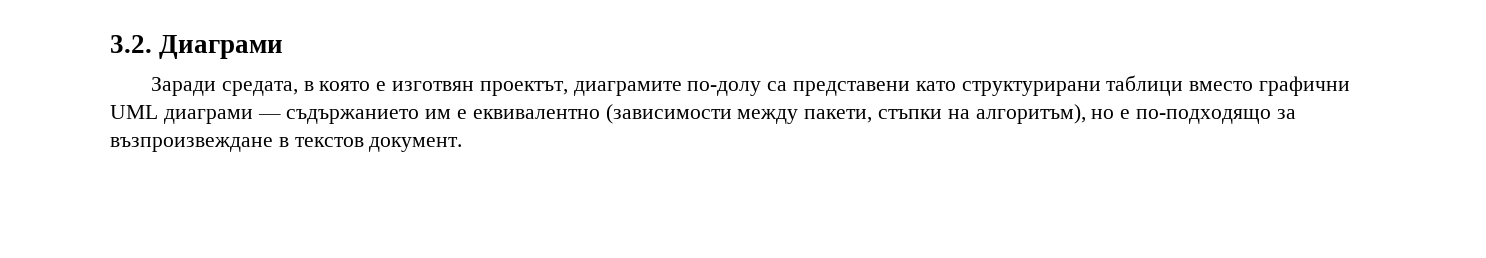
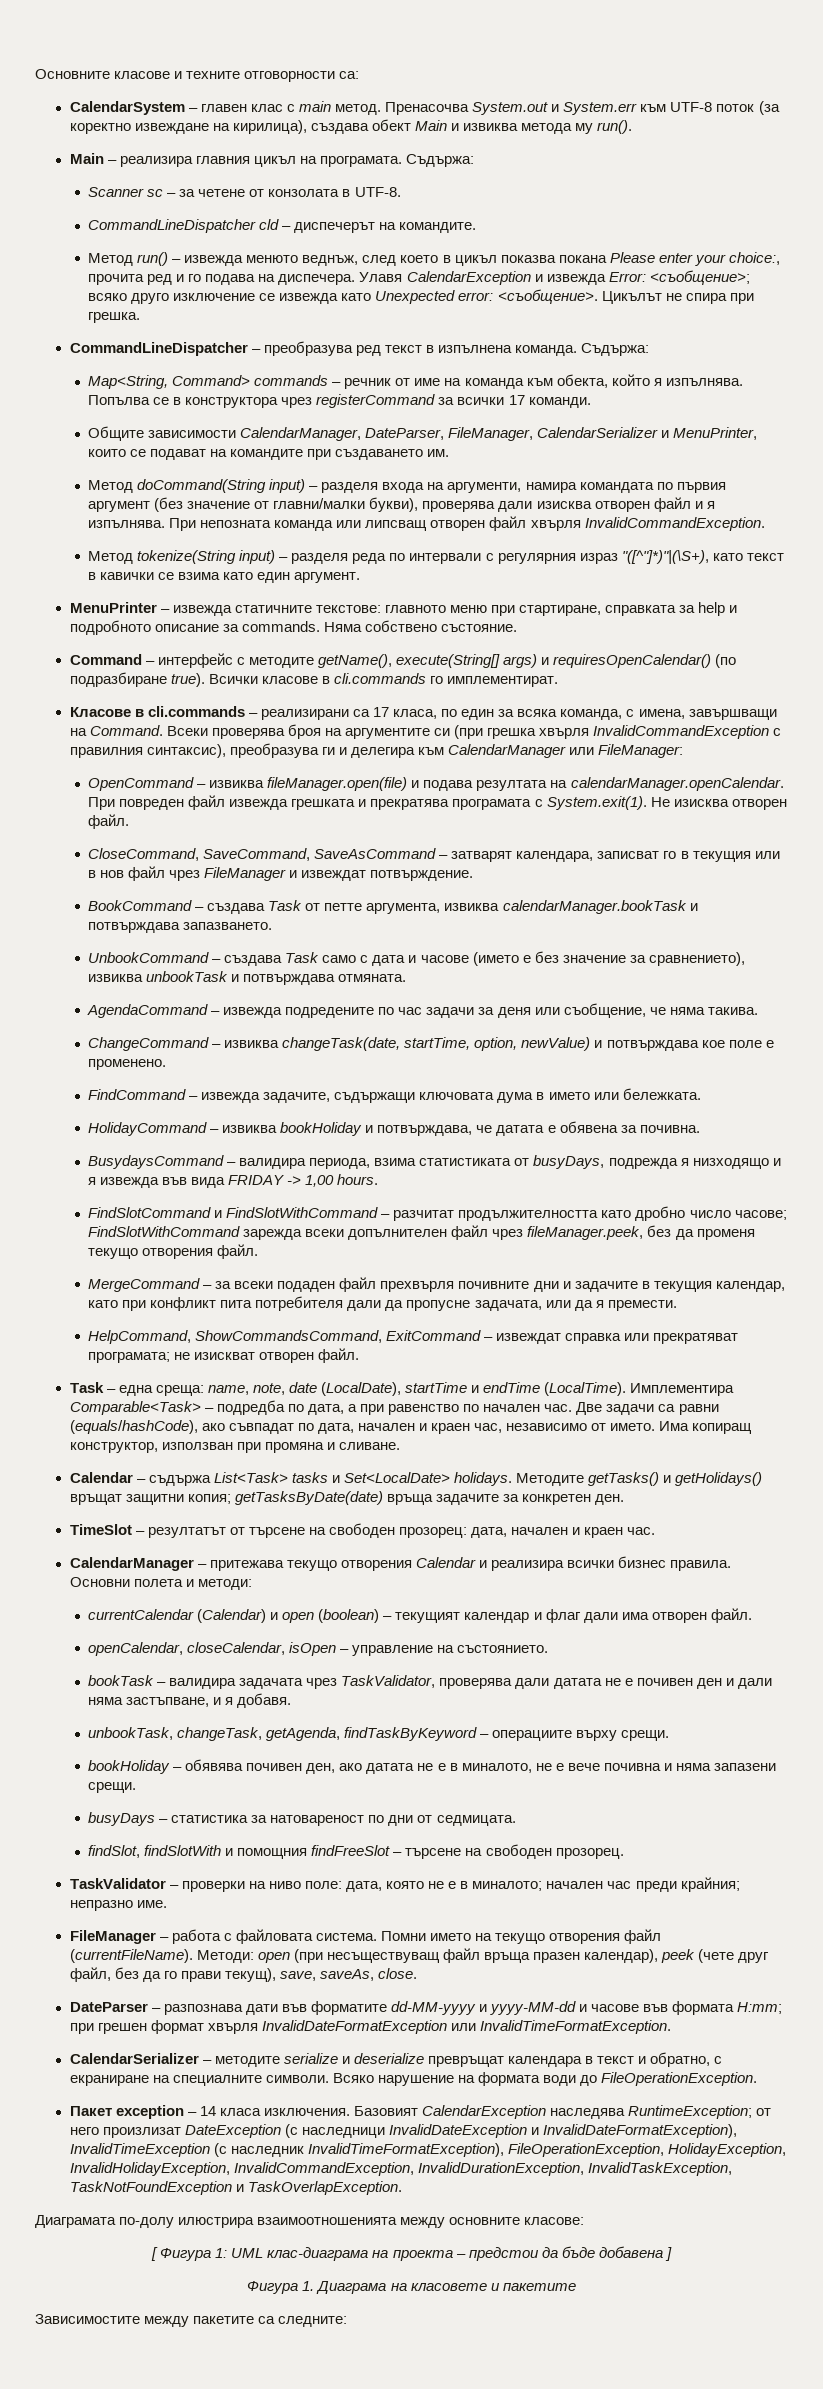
- 3.2. Диаграми
- Заради средата, в която е изготвян проектът, диаграмите по-долу са представени като структурирани таблици вместо графични UML диаграми — съдържанието им е еквивалентно (зависимости между пакети, стъпки на алгоритъм), но е по-подходящо за възпроизвеждане в текстов документ.
+ Основните класове и техните отговорности са:
+ CalendarSystem – главен клас с main метод. Пренасочва System.out и System.err към UTF-8 поток (за коректно извеждане на кирилица), създава обект Main и извиква метода му run().
+ Main – реализира главния цикъл на програмата. Съдържа:
+ Scanner sc – за четене от конзолата в UTF-8.
+ CommandLineDispatcher cld – диспечерът на командите.
+ Метод run() – извежда менюто веднъж, след което в цикъл показва покана Please enter your choice:, прочита ред и го подава на диспечера. Улавя CalendarException и извежда Error: <съобщение>; всяко друго изключение се извежда като Unexpected error: <съобщение>. Цикълът не спира при грешка.
+ CommandLineDispatcher – преобразува ред текст в изпълнена команда. Съдържа:
+ Map<String, Command> commands – речник от име на команда към обекта, който я изпълнява. Попълва се в конструктора чрез registerCommand за всички 17 команди.
+ Общите зависимости CalendarManager, DateParser, FileManager, CalendarSerializer и MenuPrinter, които се подават на командите при създаването им.
+ Метод doCommand(String input) – разделя входа на аргументи, намира командата по първия аргумент (без значение от главни/малки букви), проверява дали изисква отворен файл и я изпълнява. При непозната команда или липсващ отворен файл хвърля InvalidCommandException.
+ Метод tokenize(String input) – разделя реда по интервали с регулярния израз "([^"]*)"|(\S+), като текст в кавички се взима като един аргумент.
+ MenuPrinter – извежда статичните текстове: главното меню при стартиране, справката за help и подробното описание за commands. Няма собствено състояние.
+ Command – интерфейс с методите getName(), execute(String[] args) и requiresOpenCalendar() (по подразбиране true). Всички класове в cli.commands го имплементират.
+ Класове в cli.commands – реализирани са 17 класа, по един за всяка команда, с имена, завършващи на Command. Всеки проверява броя на аргументите си (при грешка хвърля InvalidCommandException с правилния синтаксис), преобразува ги и делегира към CalendarManager или FileManager:
+ OpenCommand – извиква fileManager.open(file) и подава резултата на calendarManager.openCalendar. При повреден файл извежда грешката и прекратява програмата с System.exit(1). Не изисква отворен файл.
+ CloseCommand, SaveCommand, SaveAsCommand – затварят календара, записват го в текущия или в нов файл чрез FileManager и извеждат потвърждение.
+ BookCommand – създава Task от петте аргумента, извиква calendarManager.bookTask и потвърждава запазването.
+ UnbookCommand – създава Task само с дата и часове (името е без значение за сравнението), извиква unbookTask и потвърждава отмяната.
+ AgendaCommand – извежда подредените по час задачи за деня или съобщение, че няма такива.
+ ChangeCommand – извиква changeTask(date, startTime, option, newValue) и потвърждава кое поле е променено.
+ FindCommand – извежда задачите, съдържащи ключовата дума в името или бележката.
+ HolidayCommand – извиква bookHoliday и потвърждава, че датата е обявена за почивна.
+ BusydaysCommand – валидира периода, взима статистиката от busyDays, подрежда я низходящо и я извежда във вида FRIDAY -> 1,00 hours.
+ FindSlotCommand и FindSlotWithCommand – разчитат продължителността като дробно число часове; FindSlotWithCommand зарежда всеки допълнителен файл чрез fileManager.peek, без да променя текущо отворения файл.
+ MergeCommand – за всеки подаден файл прехвърля почивните дни и задачите в текущия календар, като при конфликт пита потребителя дали да пропусне задачата, или да я премести.
+ HelpCommand, ShowCommandsCommand, ExitCommand – извеждат справка или прекратяват програмата; не изискват отворен файл.
+ Task – една среща: name, note, date (LocalDate), startTime и endTime (LocalTime). Имплементира Comparable<Task> – подредба по дата, а при равенство по начален час. Две задачи са равни (equals/hashCode), ако съвпадат по дата, начален и краен час, независимо от името. Има копиращ конструктор, използван при промяна и сливане.
+ Calendar – съдържа List<Task> tasks и Set<LocalDate> holidays. Методите getTasks() и getHolidays() връщат защитни копия; getTasksByDate(date) връща задачите за конкретен ден.
+ TimeSlot – резултатът от търсене на свободен прозорец: дата, начален и краен час.
+ CalendarManager – притежава текущо отворения Calendar и реализира всички бизнес правила. Основни полета и методи:
+ currentCalendar (Calendar) и open (boolean) – текущият календар и флаг дали има отворен файл.
+ openCalendar, closeCalendar, isOpen – управление на състоянието.
+ bookTask – валидира задачата чрез TaskValidator, проверява дали датата не е почивен ден и дали няма застъпване, и я добавя.
+ unbookTask, changeTask, getAgenda, findTaskByKeyword – операциите върху срещи.
+ bookHoliday – обявява почивен ден, ако датата не е в миналото, не е вече почивна и няма запазени срещи.
+ busyDays – статистика за натовареност по дни от седмицата.
+ findSlot, findSlotWith и помощния findFreeSlot – търсене на свободен прозорец.
+ TaskValidator – проверки на ниво поле: дата, която не е в миналото; начален час преди крайния; непразно име.
+ FileManager – работа с файловата система. Помни името на текущо отворения файл (currentFileName). Методи: open (при несъществуващ файл връща празен календар), peek (чете друг файл, без да го прави текущ), save, saveAs, close.
+ DateParser – разпознава дати във форматите dd-MM-yyyy и yyyy-MM-dd и часове във формата H:mm; при грешен формат хвърля InvalidDateFormatException или InvalidTimeFormatException.
+ CalendarSerializer – методите serialize и deserialize превръщат календара в текст и обратно, с екраниране на специалните символи. Всяко нарушение на формата води до FileOperationException.
+ Пакет exception – 14 класа изключения. Базовият CalendarException наследява RuntimeException; от него произлизат DateException (с наследници InvalidDateException и InvalidDateFormatException), InvalidTimeException (с наследник InvalidTimeFormatException), FileOperationException, HolidayException, InvalidHolidayException, InvalidCommandException, InvalidDurationException, InvalidTaskException, TaskNotFoundException и TaskOverlapException.
+ Диаграмата по-долу илюстрира взаимоотношенията между основните класове:
+ [ Фигура 1: UML клас-диаграма на проекта – предстои да бъде добавена ]
+ Фигура 1. Диаграма на класовете и пакетите
+ Зависимостите между пакетите са следните:

